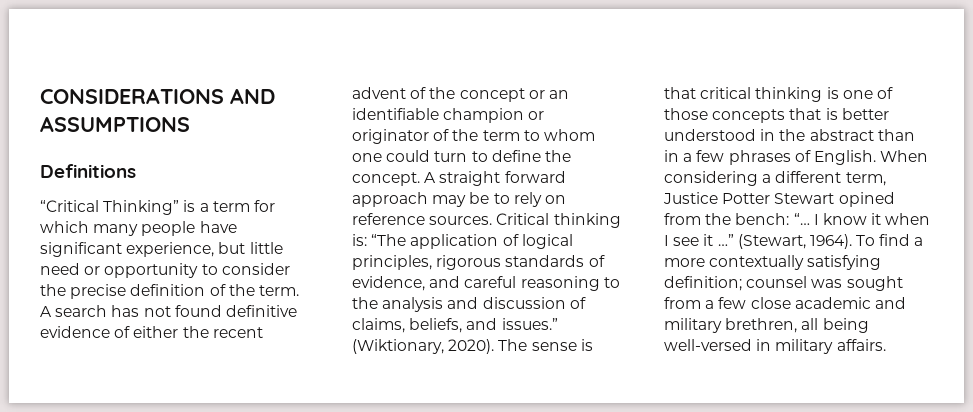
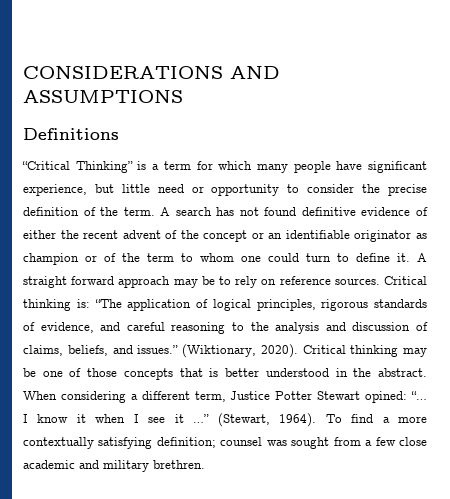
- A search has not found definitive evidence of either the recent advent of the concept or an identifiable champion or originator of the term to whom one could turn to define the concept.
+ A search has not found definitive evidence of either the recent advent of the concept or an identifiable originator as champion or of the term to whom one could turn to define it.
- The sense is that critical thinking is one of those concepts that is better understood in the abstract than in a few phrases of English.
+ Critical thinking may be one of those concepts that is better understood in the abstract.
- When considering a different term, Justice Potter Stewart opined from the bench: “…
+ When considering a different term, Justice Potter Stewart opined: “…
- To find a more contextually satisfying definition; counsel was sought from a few close academic and military brethren, all being well-versed in military affairs.
+ To find a more contextually satisfying definition; counsel was sought from a few close academic and military brethren.

